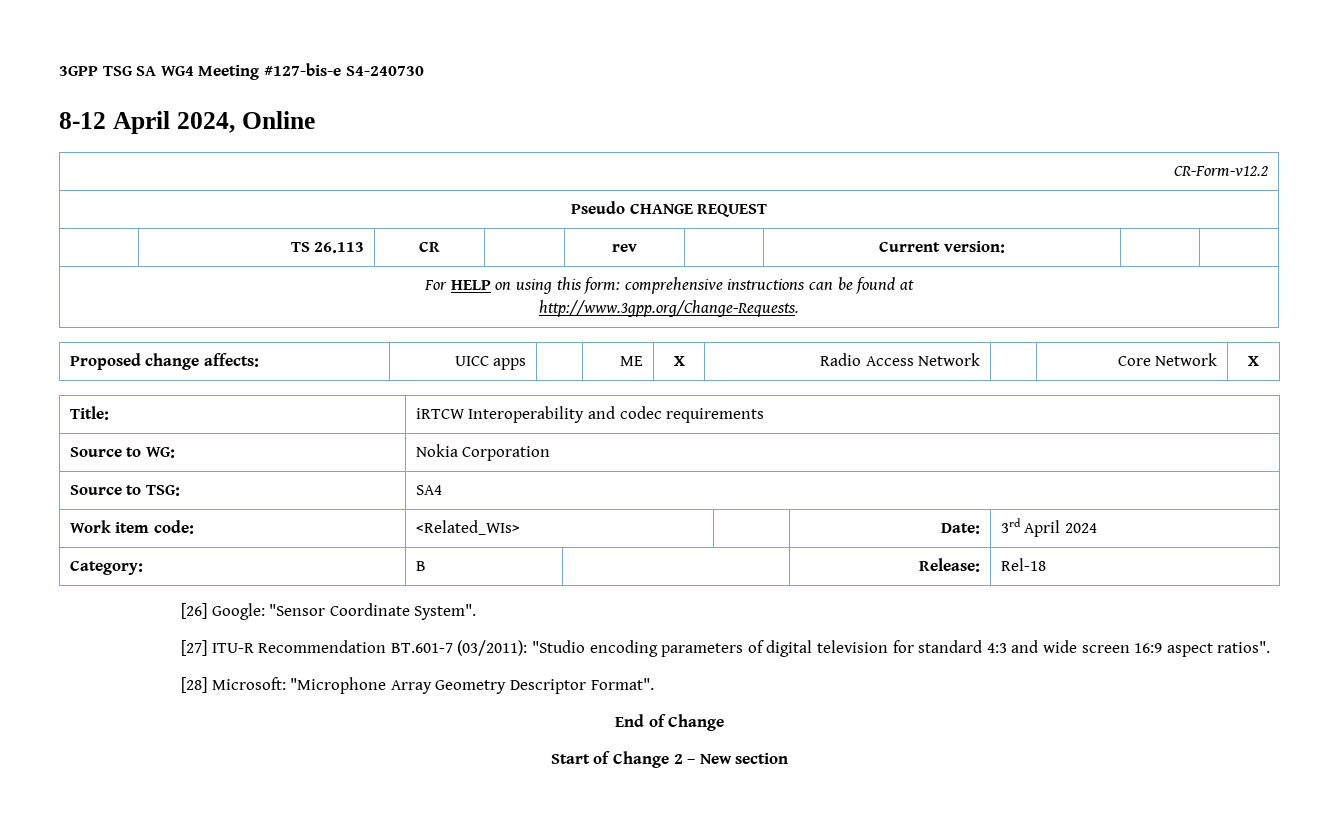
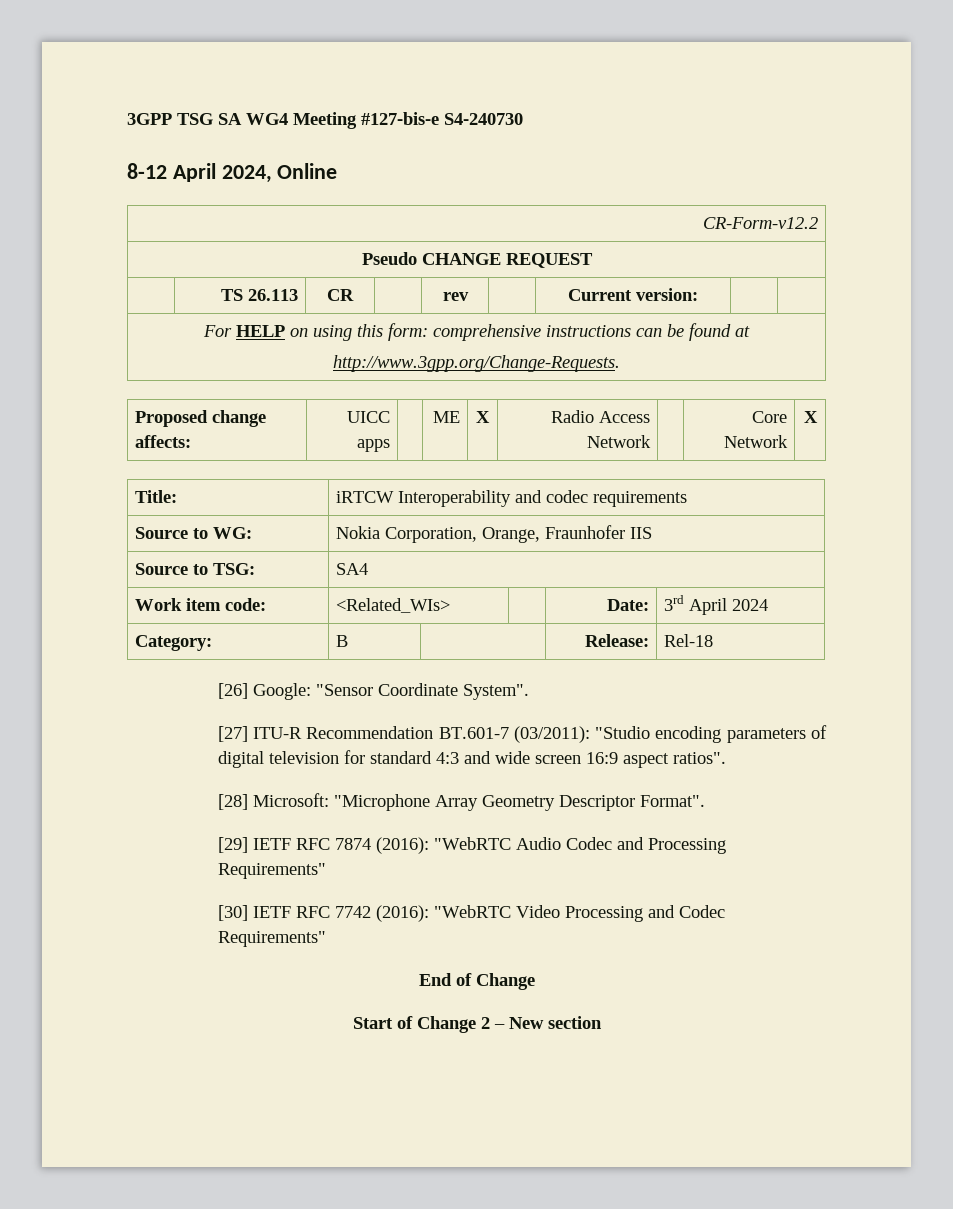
- Source to WG: | Nokia Corporation
+ Source to WG: | Nokia Corporation, Orange, Fraunhofer IIS
+ [29] IETF RFC 7874 (2016): "WebRTC Audio Codec and Processing Requirements"
+ [30] IETF RFC 7742 (2016): "WebRTC Video Processing and Codec Requirements"

